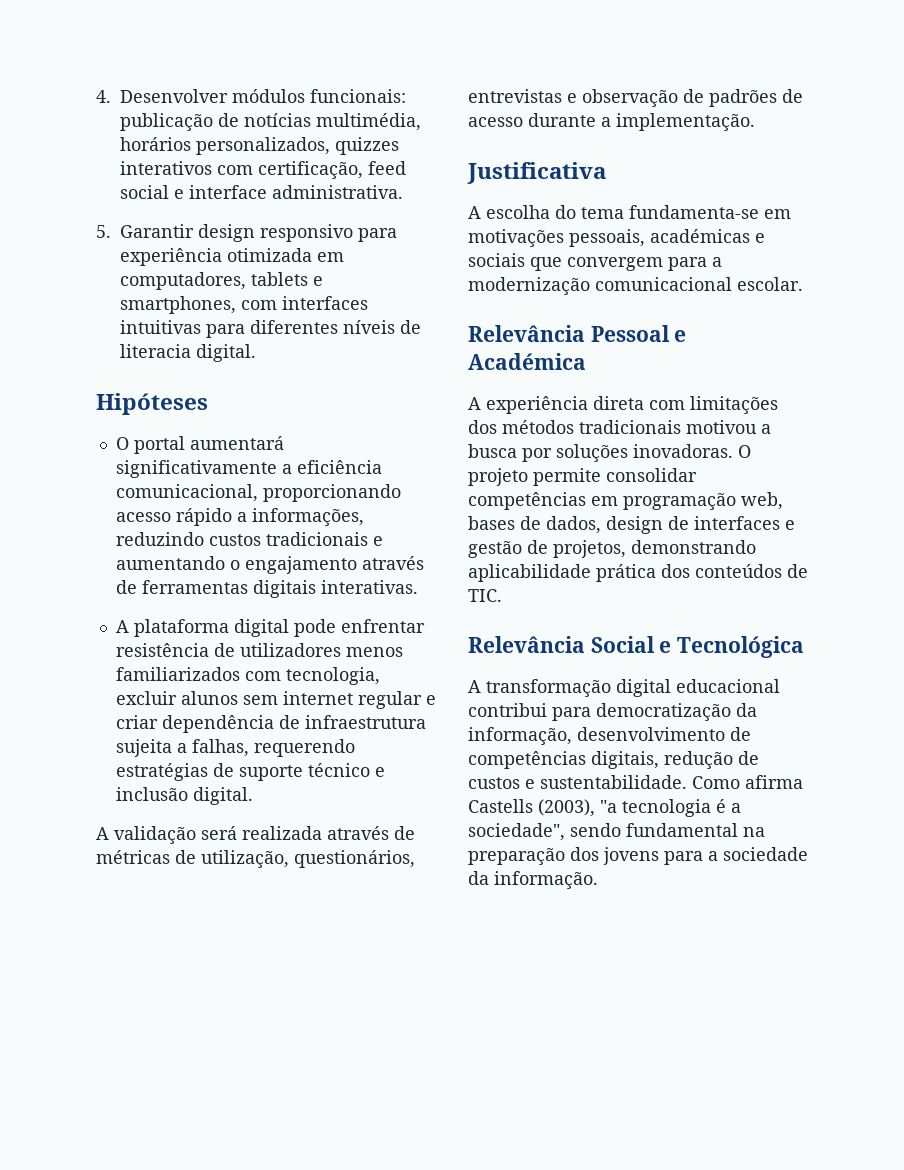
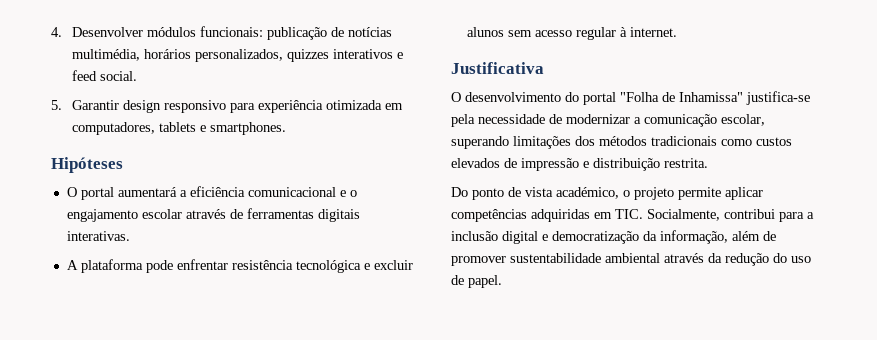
- 4. Desenvolver módulos funcionais: publicação de notícias multimédia, horários personalizados, quizzes interativos com certificação, feed social e interface administrativa.
+ 4. Desenvolver módulos funcionais: publicação de notícias multimédia, horários personalizados, quizzes interativos e feed social.
- 5. Garantir design responsivo para experiência otimizada em computadores, tablets e smartphones, com interfaces intuitivas para diferentes níveis de literacia digital.
+ 5. Garantir design responsivo para experiência otimizada em computadores, tablets e smartphones.
- O portal aumentará significativamente a eficiência comunicacional, proporcionando acesso rápido a informações, reduzindo custos tradicionais e aumentando o engajamento através de ferramentas digitais interativas.
+ O portal aumentará a eficiência comunicacional e o engajamento escolar através de ferramentas digitais interativas.
- A plataforma digital pode enfrentar resistência de utilizadores menos familiarizados com tecnologia, excluir alunos sem internet regular e criar dependência de infraestrutura sujeita a falhas, requerendo estratégias de suporte técnico e inclusão digital.
- A validação será realizada através de métricas de utilização, questionários, entrevistas e observação de padrões de acesso durante a implementação.
+ A plataforma pode enfrentar resistência tecnológica e excluir alunos sem acesso regular à internet.
  Justificativa
- A escolha do tema fundamenta-se em motivações pessoais, académicas e sociais que convergem para a modernização comunicacional escolar.
- Relevância Pessoal e Académica
- A experiência direta com limitações dos métodos tradicionais motivou a busca por soluções inovadoras. O projeto permite consolidar competências em programação web, bases de dados, design de interfaces e gestão de projetos, demonstrando aplicabilidade prática dos conteúdos de TIC.
- Relevância Social e Tecnológica
- A transformação digital educacional contribui para democratização da informação, desenvolvimento de competências digitais, redução de custos e sustentabilidade. Como afirma Castells (2003), "a tecnologia é a sociedade", sendo fundamental na preparação dos jovens para a sociedade da informação.
+ O desenvolvimento do portal "Folha de Inhamissa" justifica-se pela necessidade de modernizar a comunicação escolar, superando limitações dos métodos tradicionais como custos elevados de impressão e distribuição restrita.
+ Do ponto de vista académico, o projeto permite aplicar competências adquiridas em TIC. Socialmente, contribui para a inclusão digital e democratização da informação, além de promover sustentabilidade ambiental através da redução do uso de papel.

